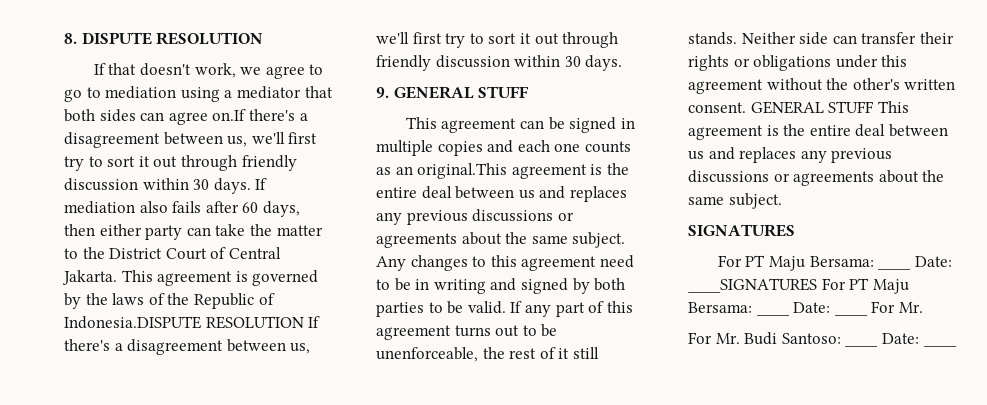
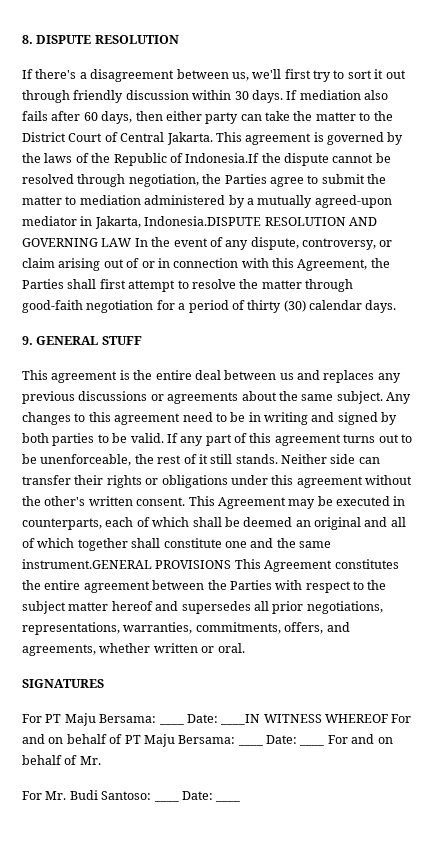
- If that doesn't work, we agree to go to mediation using a mediator that both sides can agree on.If there's a disagreement between us, we'll first try to sort it out through friendly discussion within 30 days.
+ If there's a disagreement between us, we'll first try to sort it out through friendly discussion within 30 days.
- This agreement is governed by the laws of the Republic of Indonesia.DISPUTE RESOLUTION If there's a disagreement between us, we'll first try to sort it out through friendly discussion within 30 days.
+ This agreement is governed by the laws of the Republic of Indonesia.If the dispute cannot be resolved through negotiation, the Parties agree to submit the matter to mediation administered by a mutually agreed-upon mediator in Jakarta, Indonesia.DISPUTE RESOLUTION AND GOVERNING LAW In the event of any dispute, controversy, or claim arising out of or in connection with this Agreement, the Parties shall first attempt to resolve the matter through good-faith negotiation for a period of thirty (30) calendar days.
- This agreement can be signed in multiple copies and each one counts as an original.This agreement is the entire deal between us and replaces any previous discussions or agreements about the same subject.
+ This agreement is the entire deal between us and replaces any previous discussions or agreements about the same subject.
- GENERAL STUFF This agreement is the entire deal between us and replaces any previous discussions or agreements about the same subject.
+ This Agreement may be executed in counterparts, each of which shall be deemed an original and all of which together shall constitute one and the same instrument.GENERAL PROVISIONS This Agreement constitutes the entire agreement between the Parties with respect to the subject matter hereof and supersedes all prior negotiations, representations, warranties, commitments, offers, and agreements, whether written or oral.
- For PT Maju Bersama: ____ Date: ____SIGNATURES For PT Maju Bersama: ____ Date: ____ For Mr.
+ For PT Maju Bersama: ____ Date: ____IN WITNESS WHEREOF For and on behalf of PT Maju Bersama: ____ Date: ____ For and on behalf of Mr.

